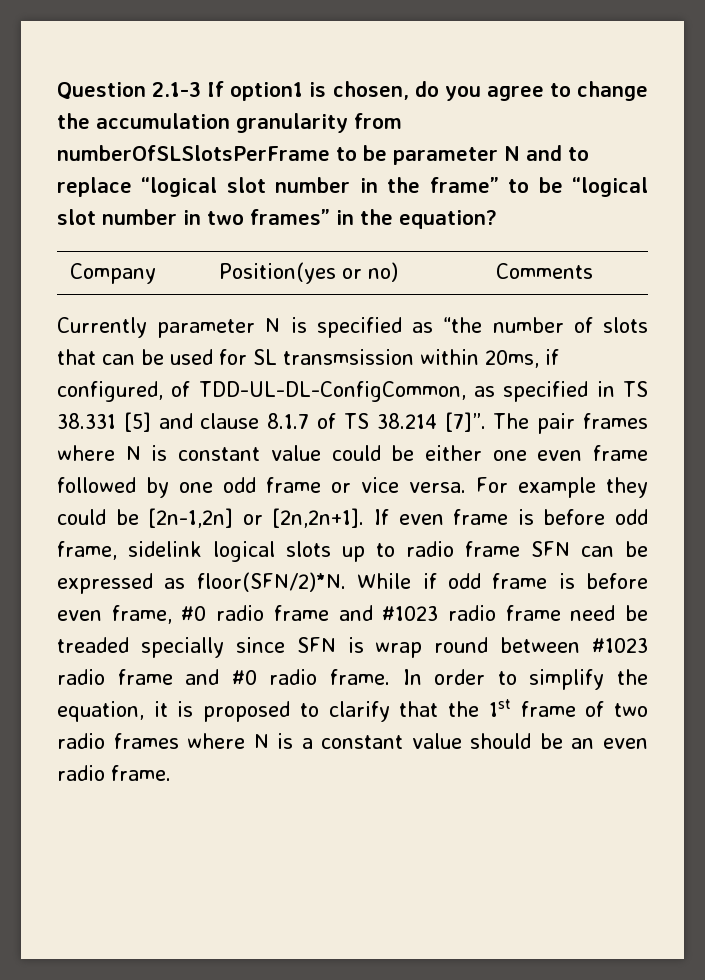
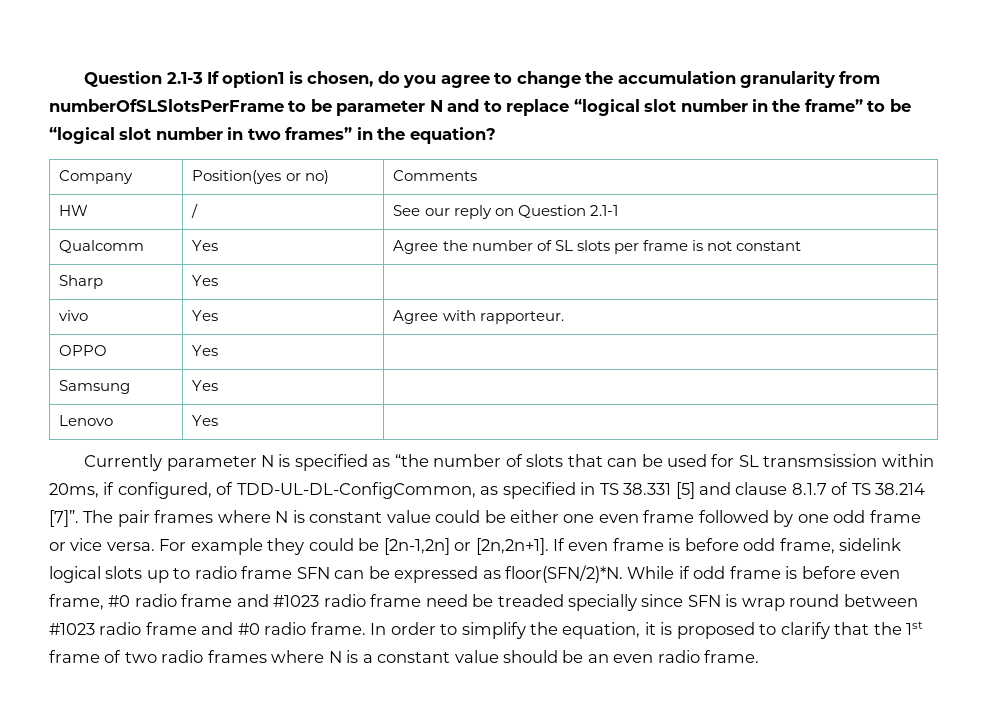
+ HW | / | See our reply on Question 2.1-1
+ Qualcomm | Yes | Agree the number of SL slots per frame is not constant
+ Sharp | Yes |
+ vivo | Yes | Agree with rapporteur.
+ OPPO | Yes |
+ Samsung | Yes |
+ Lenovo | Yes |

